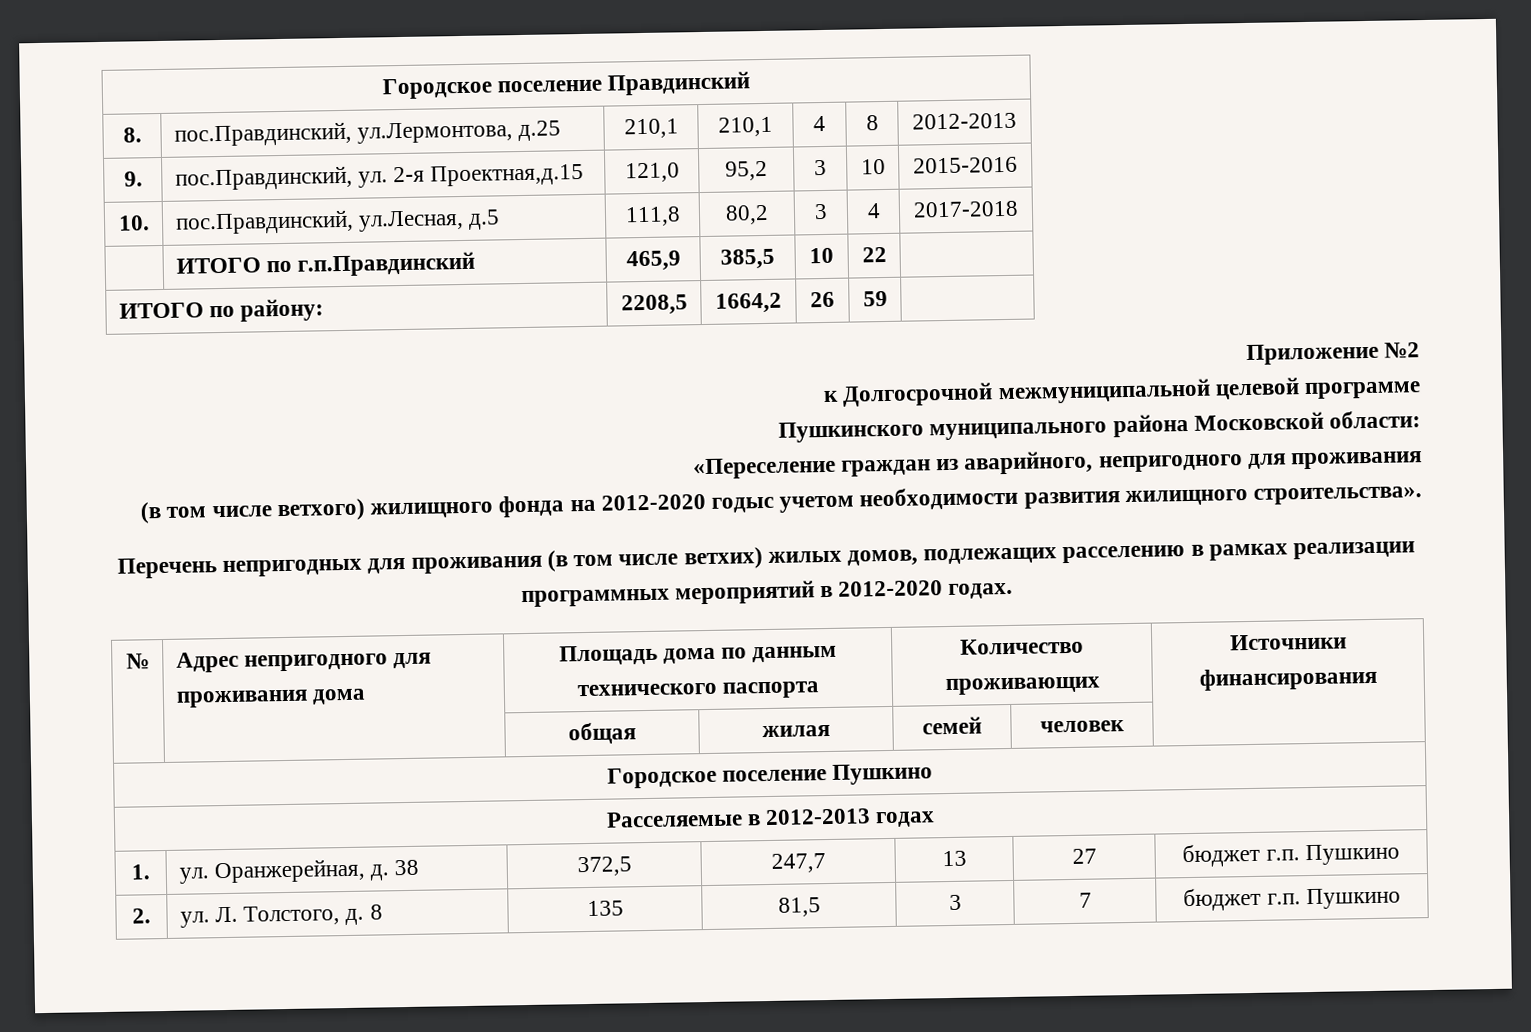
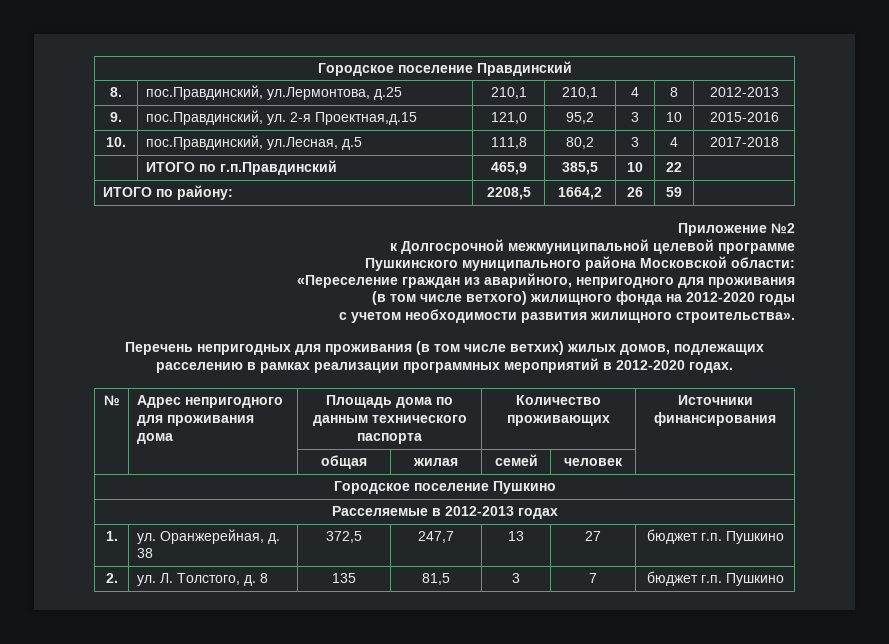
- (в том числе ветхого) жилищного фонда на 2012-2020 годыс учетом необходимости развития жилищного строительства».
+ (в том числе ветхого) жилищного фонда на 2012-2020 годы
+ с учетом необходимости развития жилищного строительства».

